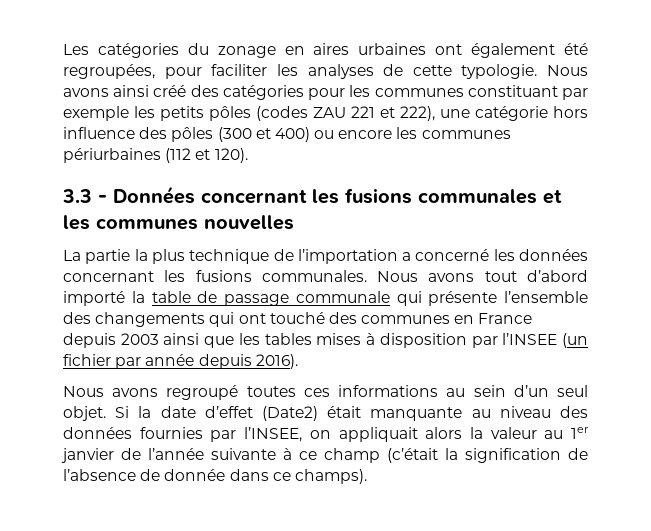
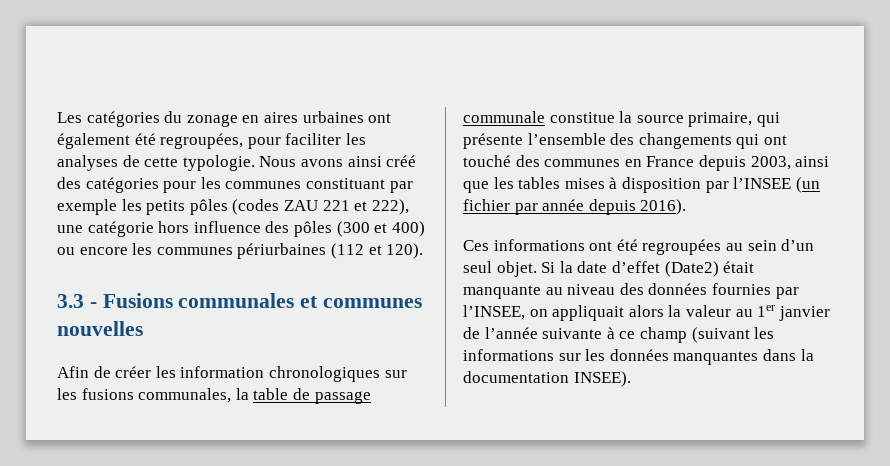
- 3.3 - Données concernant les fusions communales et les communes nouvelles
+ 3.3 - Fusions communales et communes nouvelles
- La partie la plus technique de l’importation a concerné les données concernant les fusions communales. Nous avons tout d’abord importé la table de passage communale qui présente l’ensemble des changements qui ont touché des communes en France depuis 2003 ainsi que les tables mises à disposition par l’INSEE (un fichier par année depuis 2016).
+ Afin de créer les information chronologiques sur les fusions communales, la table de passage communale constitue la source primaire, qui présente l’ensemble des changements qui ont touché des communes en France depuis 2003, ainsi que les tables mises à disposition par l’INSEE (un fichier par année depuis 2016).
- Nous avons regroupé toutes ces informations au sein d’un seul objet.
+ Ces informations ont été regroupées au sein d’un seul objet.
- Si la date d’effet (Date2) était manquante au niveau des données fournies par l’INSEE, on appliquait alors la valeur au 1er janvier de l’année suivante à ce champ (c’était la signification de l’absence de donnée dans ce champs).
+ Si la date d’effet (Date2) était manquante au niveau des données fournies par l’INSEE, on appliquait alors la valeur au 1er janvier de l’année suivante à ce champ (suivant les informations sur les données manquantes dans la documentation INSEE).

